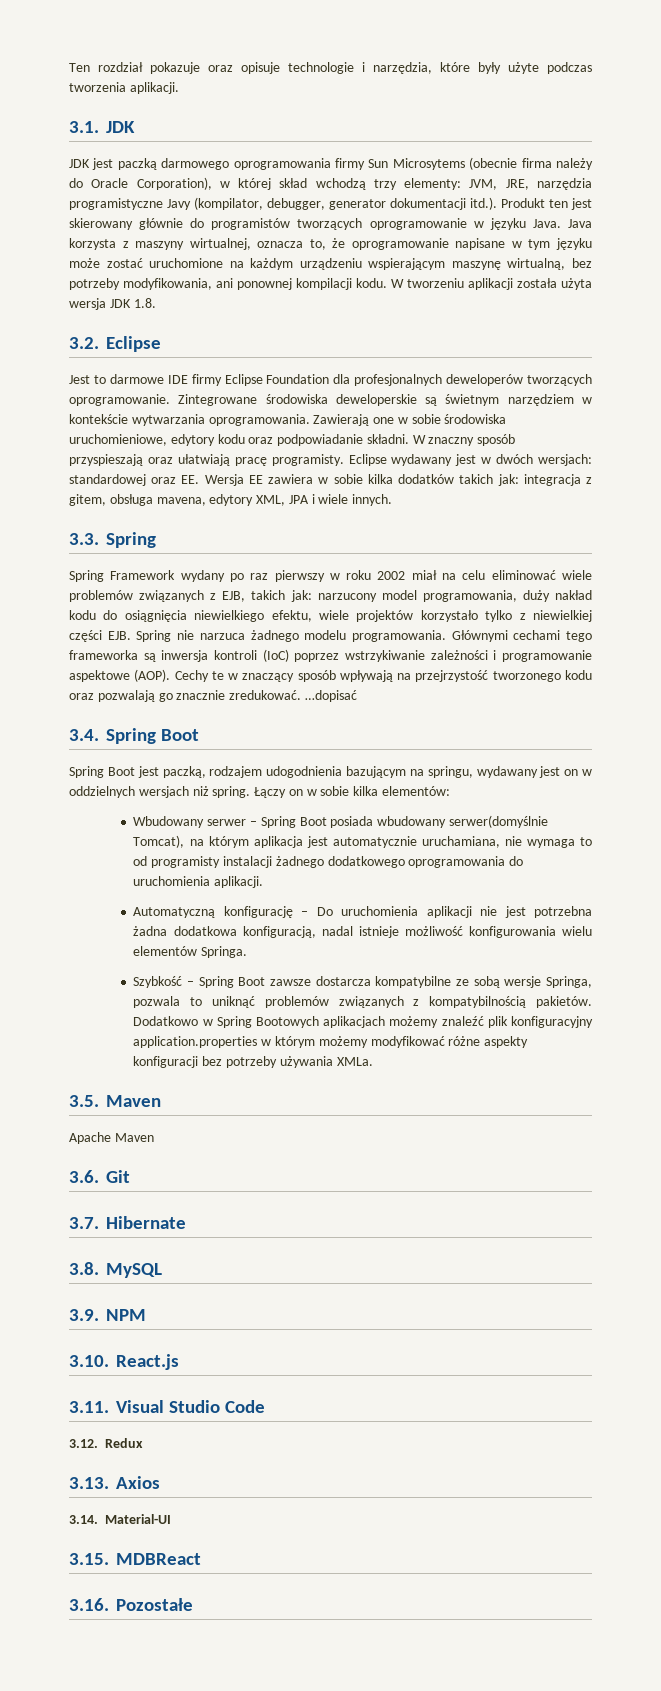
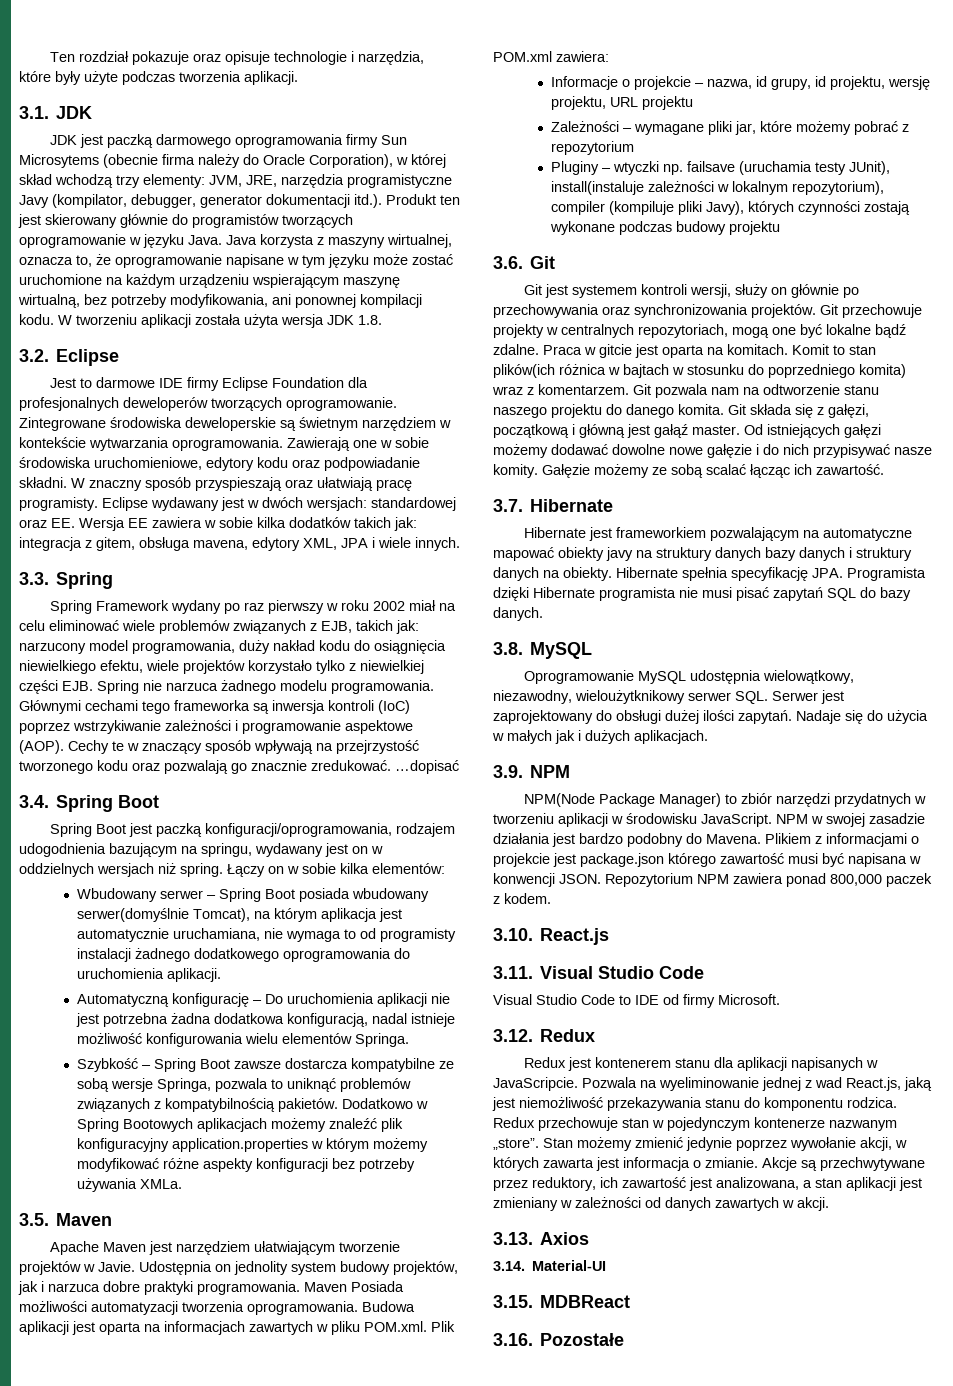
- Spring Boot jest paczką, rodzajem udogodnienia bazującym na springu, wydawany jest on w oddzielnych wersjach niż spring.
+ Spring Boot jest paczką konfiguracji/oprogramowania, rodzajem udogodnienia bazującym na springu, wydawany jest on w oddzielnych wersjach niż spring.
- Apache Maven
+ Apache Maven jest narzędziem ułatwiającym tworzenie projektów w Javie. Udostępnia on jednolity system budowy projektów, jak i narzuca dobre praktyki programowania. Maven Posiada możliwości automatyzacji tworzenia oprogramowania. Budowa aplikacji jest oparta na informacjach zawartych w pliku POM.xml. Plik POM.xml zawiera:
+ Informacje o projekcie – nazwa, id grupy, id projektu, wersję projektu, URL projektu
+ Zależności – wymagane pliki jar, które możemy pobrać z repozytorium
+ Pluginy – wtyczki np. failsave (uruchamia testy JUnit), install(instaluje zależności w lokalnym repozytorium), compiler (kompiluje pliki Javy), których czynności zostają wykonane podczas budowy projektu
  3.6. Git
+ Git jest systemem kontroli wersji, służy on głównie po przechowywania oraz synchronizowania projektów. Git przechowuje projekty w centralnych repozytoriach, mogą one być lokalne bądź zdalne. Praca w gitcie jest oparta na komitach. Komit to stan plików(ich różnica w bajtach w stosunku do poprzedniego komita) wraz z komentarzem. Git pozwala nam na odtworzenie stanu naszego projektu do danego komita. Git składa się z gałęzi, początkową i główną jest gałąź master. Od istniejących gałęzi możemy dodawać dowolne nowe gałęzie i do nich przypisywać nasze komity. Gałęzie możemy ze sobą scalać łącząc ich zawartość.
  3.7. Hibernate
+ Hibernate jest frameworkiem pozwalającym na automatyczne mapować obiekty javy na struktury danych bazy danych i struktury danych na obiekty. Hibernate spełnia specyfikację JPA. Programista dzięki Hibernate programista nie musi pisać zapytań SQL do bazy danych.
  3.8. MySQL
+ Oprogramowanie MySQL udostępnia wielowątkowy, niezawodny, wieloużytknikowy serwer SQL. Serwer jest zaprojektowany do obsługi dużej ilości zapytań. Nadaje się do użycia w małych jak i dużych aplikacjach.
  3.9. NPM
+ NPM(Node Package Manager) to zbiór narzędzi przydatnych w tworzeniu aplikacji w środowisku JavaScript. NPM w swojej zasadzie działania jest bardzo podobny do Mavena. Plikiem z informacjami o projekcie jest package.json którego zawartość musi być napisana w konwencji JSON. Repozytorium NPM zawiera ponad 800,000 paczek z kodem.
+ Visual Studio Code to IDE od firmy Microsoft.
  3.12. Redux
+ Redux jest kontenerem stanu dla aplikacji napisanych w JavaScripcie. Pozwala na wyeliminowanie jednej z wad React.js, jaką jest niemożliwość przekazywania stanu do komponentu rodzica. Redux przechowuje stan w pojedynczym kontenerze nazwanym „store”. Stan możemy zmienić jedynie poprzez wywołanie akcji, w których zawarta jest informacja o zmianie. Akcje są przechwytywane przez reduktory, ich zawartość jest analizowana, a stan aplikacji jest zmieniany w zależności od danych zawartych w akcji.

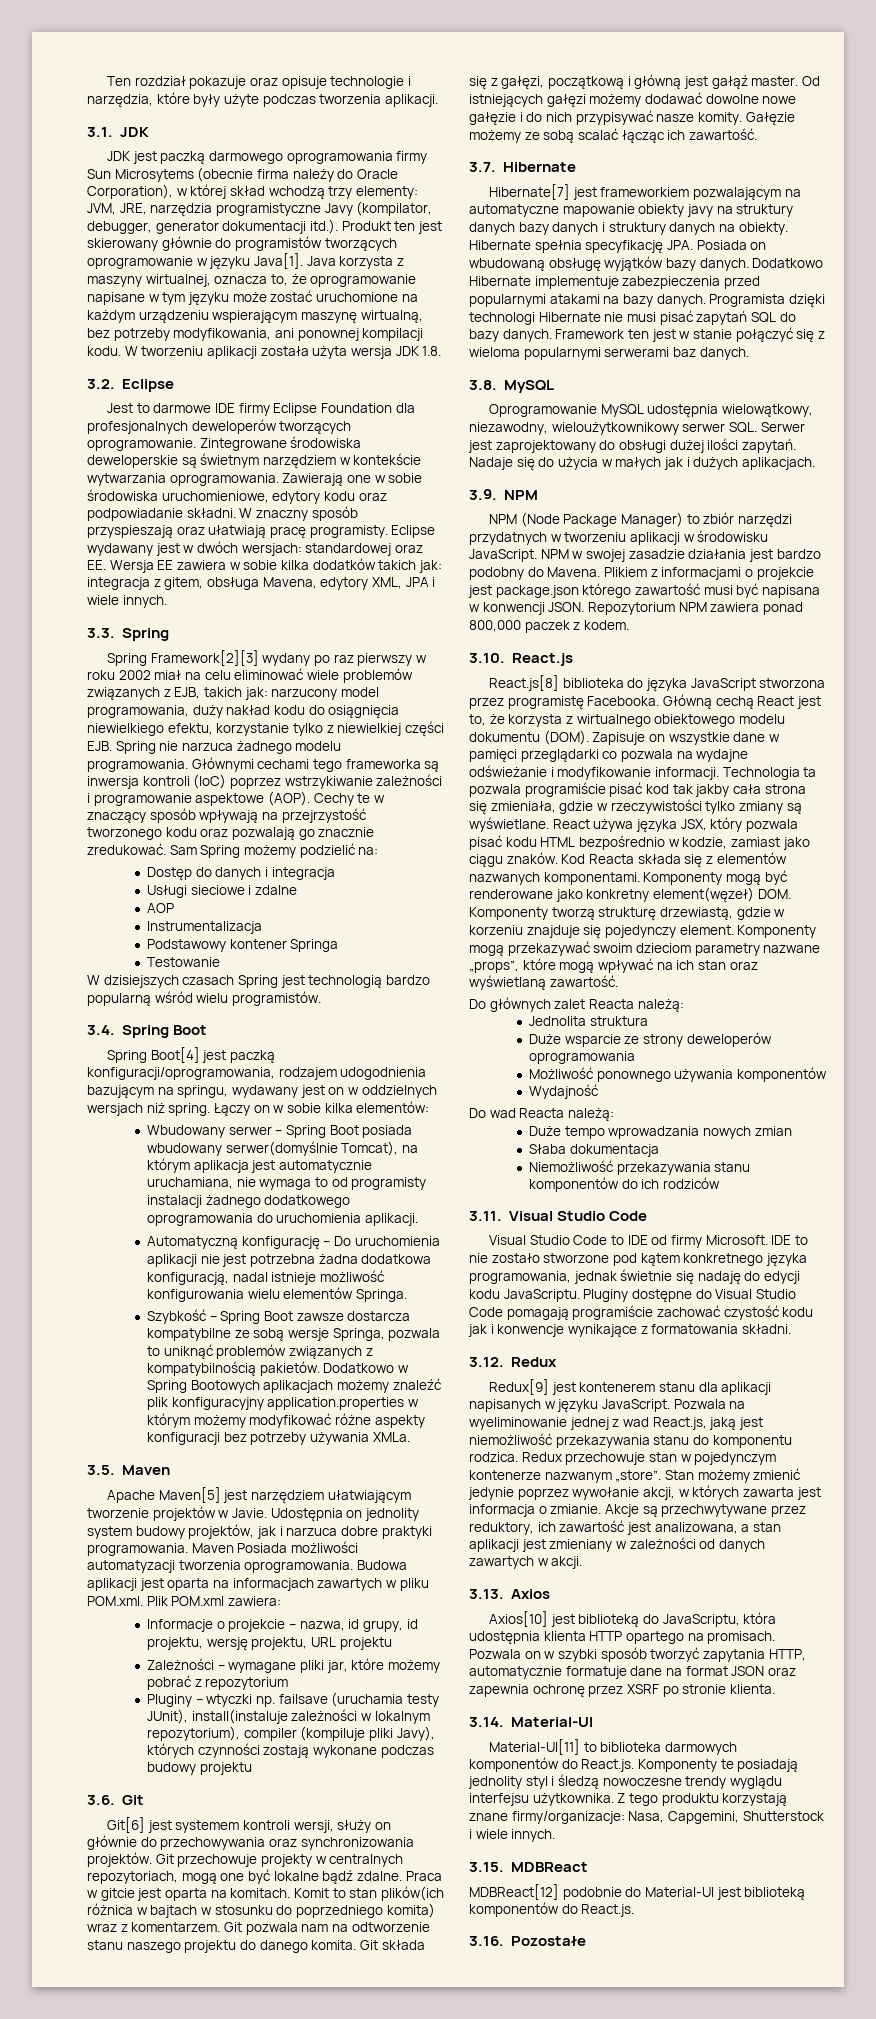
- JDK jest paczką darmowego oprogramowania firmy Sun Microsytems (obecnie firma należy do Oracle Corporation), w której skład wchodzą trzy elementy: JVM, JRE, narzędzia programistyczne Javy (kompilator, debugger, generator dokumentacji itd.). Produkt ten jest skierowany głównie do programistów tworzących oprogramowanie w języku Java.
+ JDK jest paczką darmowego oprogramowania firmy Sun Microsytems (obecnie firma należy do Oracle Corporation), w której skład wchodzą trzy elementy: JVM, JRE, narzędzia programistyczne Javy (kompilator, debugger, generator dokumentacji itd.). Produkt ten jest skierowany głównie do programistów tworzących oprogramowanie w języku Java[1].
- Eclipse wydawany jest w dwóch wersjach: standardowej oraz EE. Wersja EE zawiera w sobie kilka dodatków takich jak: integracja z gitem, obsługa mavena, edytory XML, JPA i wiele innych.
+ Eclipse wydawany jest w dwóch wersjach: standardowej oraz EE. Wersja EE zawiera w sobie kilka dodatków takich jak: integracja z gitem, obsługa Mavena, edytory XML, JPA i wiele innych.
- Spring Framework wydany po raz pierwszy w roku 2002 miał na celu eliminować wiele problemów związanych z EJB, takich jak: narzucony model programowania, duży nakład kodu do osiągnięcia niewielkiego efektu, wiele projektów korzystało tylko z niewielkiej części EJB. Spring nie narzuca żadnego modelu programowania.
+ Spring Framework[2][3] wydany po raz pierwszy w roku 2002 miał na celu eliminować wiele problemów związanych z EJB, takich jak: narzucony model programowania, duży nakład kodu do osiągnięcia niewielkiego efektu, korzystanie tylko z niewielkiej części EJB. Spring nie narzuca żadnego modelu programowania.
- …dopisać
+ Sam Spring możemy podzielić na:
+ Dostęp do danych i integracja
+ Usługi sieciowe i zdalne
+ AOP
+ Instrumentalizacja
+ Podstawowy kontener Springa
+ Testowanie
+ W dzisiejszych czasach Spring jest technologią bardzo popularną wśród wielu programistów.
- Spring Boot jest paczką konfiguracji/oprogramowania, rodzajem udogodnienia bazującym na springu, wydawany jest on w oddzielnych wersjach niż spring.
+ Spring Boot[4] jest paczką konfiguracji/oprogramowania, rodzajem udogodnienia bazującym na springu, wydawany jest on w oddzielnych wersjach niż spring.
- Apache Maven jest narzędziem ułatwiającym tworzenie projektów w Javie.
+ Apache Maven[5] jest narzędziem ułatwiającym tworzenie projektów w Javie.
- Git jest systemem kontroli wersji, służy on głównie po przechowywania oraz synchronizowania projektów.
+ Git[6] jest systemem kontroli wersji, służy on głównie do przechowywania oraz synchronizowania projektów.
- Hibernate jest frameworkiem pozwalającym na automatyczne mapować obiekty javy na struktury danych bazy danych i struktury danych na obiekty.
+ Hibernate[7] jest frameworkiem pozwalającym na automatyczne mapowanie obiekty javy na struktury danych bazy danych i struktury danych na obiekty.
- Hibernate spełnia specyfikację JPA. Programista dzięki Hibernate programista nie musi pisać zapytań SQL do bazy danych.
+ Hibernate spełnia specyfikację JPA. Posiada on wbudowaną obsługę wyjątków bazy danych. Dodatkowo Hibernate implementuje zabezpieczenia przed popularnymi atakami na bazy danych. Programista dzięki technologi Hibernate nie musi pisać zapytań SQL do bazy danych. Framework ten jest w stanie połączyć się z wieloma popularnymi serwerami baz danych.
- Oprogramowanie MySQL udostępnia wielowątkowy, niezawodny, wieloużytknikowy serwer SQL. Serwer jest zaprojektowany do obsługi dużej ilości zapytań.
+ Oprogramowanie MySQL udostępnia wielowątkowy, niezawodny, wieloużytkownikowy serwer SQL. Serwer jest zaprojektowany do obsługi dużej ilości zapytań.
- NPM(Node Package Manager) to zbiór narzędzi przydatnych w tworzeniu aplikacji w środowisku JavaScript.
+ NPM (Node Package Manager) to zbiór narzędzi przydatnych w tworzeniu aplikacji w środowisku JavaScript.
+ React.js[8] biblioteka do języka JavaScript stworzona przez programistę Facebooka. Główną cechą React jest to, że korzysta z wirtualnego obiektowego modelu dokumentu (DOM). Zapisuje on wszystkie dane w pamięci przeglądarki co pozwala na wydajne odświeżanie i modyfikowanie informacji. Technologia ta pozwala programiście pisać kod tak jakby cała strona się zmieniała, gdzie w rzeczywistości tylko zmiany są wyświetlane. React używa języka JSX, który pozwala pisać kodu HTML bezpośrednio w kodzie, zamiast jako ciągu znaków. Kod Reacta składa się z elementów nazwanych komponentami. Komponenty mogą być renderowane jako konkretny element(węzeł) DOM. Komponenty tworzą strukturę drzewiastą, gdzie w korzeniu znajduje się pojedynczy element. Komponenty mogą przekazywać swoim dzieciom parametry nazwane „props”, które mogą wpływać na ich stan oraz wyświetlaną zawartość.
+ Do głównych zalet Reacta należą:
+ Jednolita struktura
+ Duże wsparcie ze strony deweloperów oprogramowania
+ Możliwość ponownego używania komponentów
+ Wydajność
+ Do wad Reacta należą:
+ Duże tempo wprowadzania nowych zmian
+ Słaba dokumentacja
+ Niemożliwość przekazywania stanu komponentów do ich rodziców
+ IDE to nie zostało stworzone pod kątem konkretnego języka programowania, jednak świetnie się nadaję do edycji kodu JavaScriptu. Pluginy dostępne do Visual Studio Code pomagają programiście zachować czystość kodu jak i konwencje wynikające z formatowania składni.
- Redux jest kontenerem stanu dla aplikacji napisanych w JavaScripcie.
+ Redux[9] jest kontenerem stanu dla aplikacji napisanych w języku JavaScript.
+ Axios[10] jest biblioteką do JavaScriptu, która udostępnia klienta HTTP opartego na promisach. Pozwala on w szybki sposób tworzyć zapytania HTTP, automatycznie formatuje dane na format JSON oraz zapewnia ochronę przez XSRF po stronie klienta.
  3.14. Material-UI
+ Material-UI[11] to biblioteka darmowych komponentów do React.js. Komponenty te posiadają jednolity styl i śledzą nowoczesne trendy wyglądu interfejsu użytkownika. Z tego produktu korzystają znane firmy/organizacje: Nasa, Capgemini, Shutterstock i wiele innych.
  3.15. MDBReact
+ MDBReact[12] podobnie do Material-UI jest biblioteką komponentów do React.js.

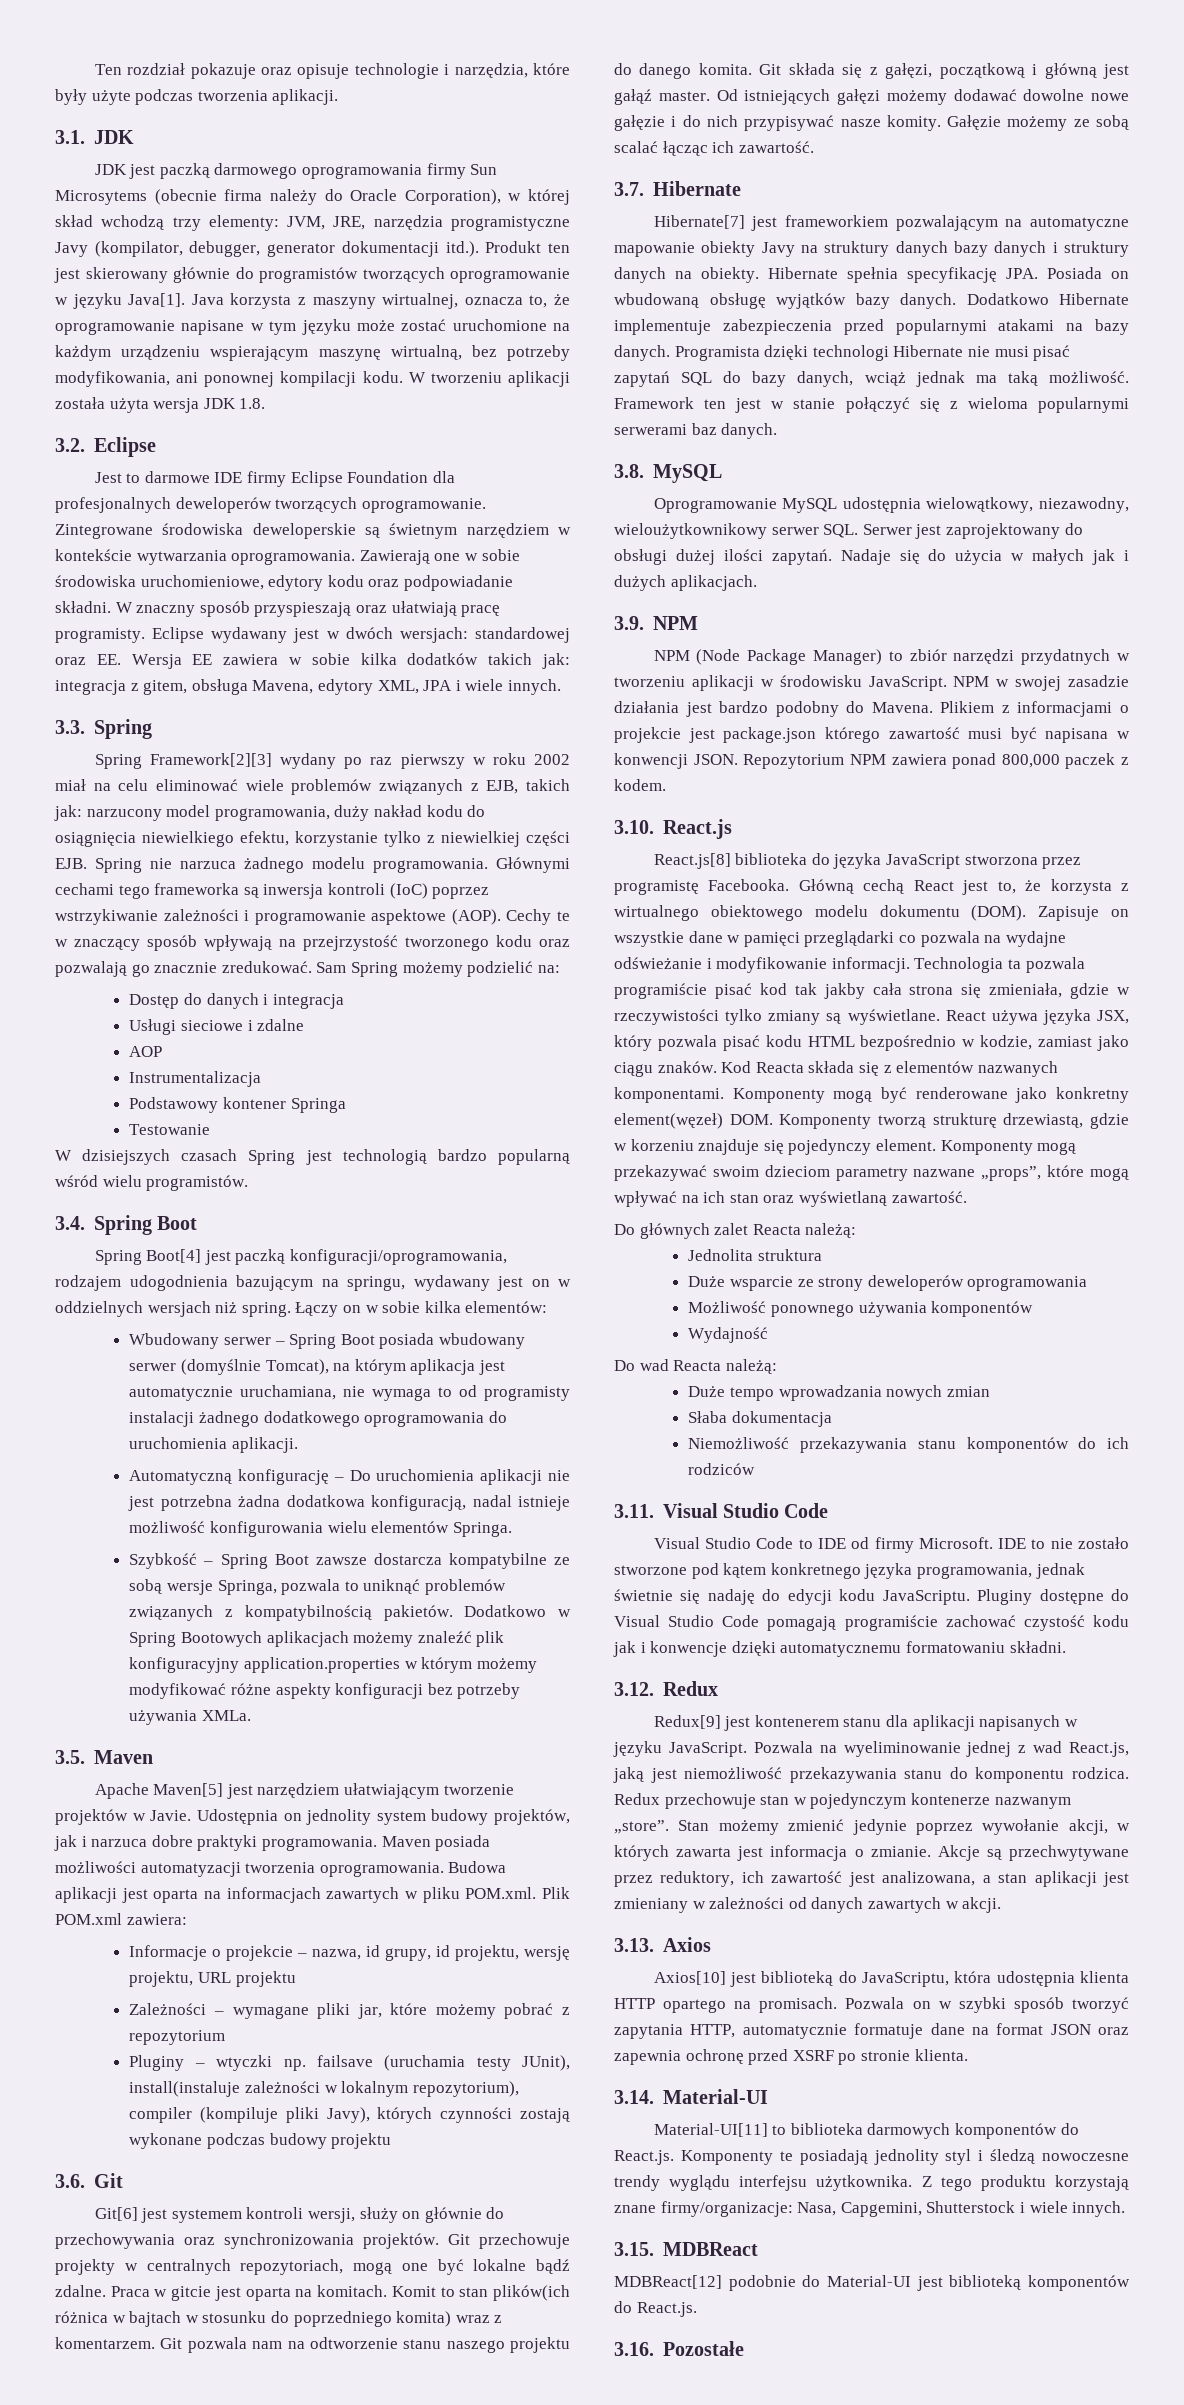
- Wbudowany serwer – Spring Boot posiada wbudowany serwer(domyślnie Tomcat), na którym aplikacja jest automatycznie uruchamiana, nie wymaga to od programisty instalacji żadnego dodatkowego oprogramowania do uruchomienia aplikacji.
+ Wbudowany serwer – Spring Boot posiada wbudowany serwer (domyślnie Tomcat), na którym aplikacja jest automatycznie uruchamiana, nie wymaga to od programisty instalacji żadnego dodatkowego oprogramowania do uruchomienia aplikacji.
- Maven Posiada możliwości automatyzacji tworzenia oprogramowania.
+ Maven posiada możliwości automatyzacji tworzenia oprogramowania.
- Hibernate[7] jest frameworkiem pozwalającym na automatyczne mapowanie obiekty javy na struktury danych bazy danych i struktury danych na obiekty.
+ Hibernate[7] jest frameworkiem pozwalającym na automatyczne mapowanie obiekty Javy na struktury danych bazy danych i struktury danych na obiekty.
- Programista dzięki technologi Hibernate nie musi pisać zapytań SQL do bazy danych.
+ Programista dzięki technologi Hibernate nie musi pisać zapytań SQL do bazy danych, wciąż jednak ma taką możliwość.
- Pluginy dostępne do Visual Studio Code pomagają programiście zachować czystość kodu jak i konwencje wynikające z formatowania składni.
+ Pluginy dostępne do Visual Studio Code pomagają programiście zachować czystość kodu jak i konwencje dzięki automatycznemu formatowaniu składni.
- Pozwala on w szybki sposób tworzyć zapytania HTTP, automatycznie formatuje dane na format JSON oraz zapewnia ochronę przez XSRF po stronie klienta.
+ Pozwala on w szybki sposób tworzyć zapytania HTTP, automatycznie formatuje dane na format JSON oraz zapewnia ochronę przed XSRF po stronie klienta.

